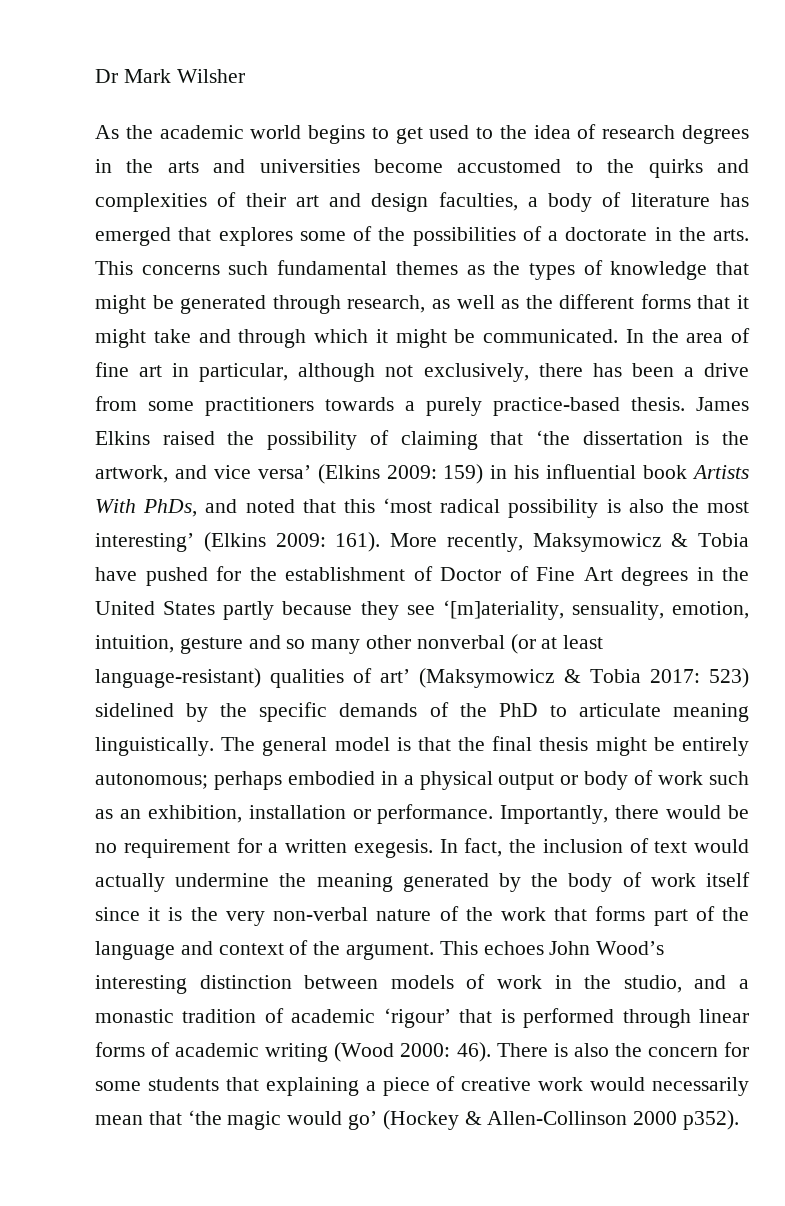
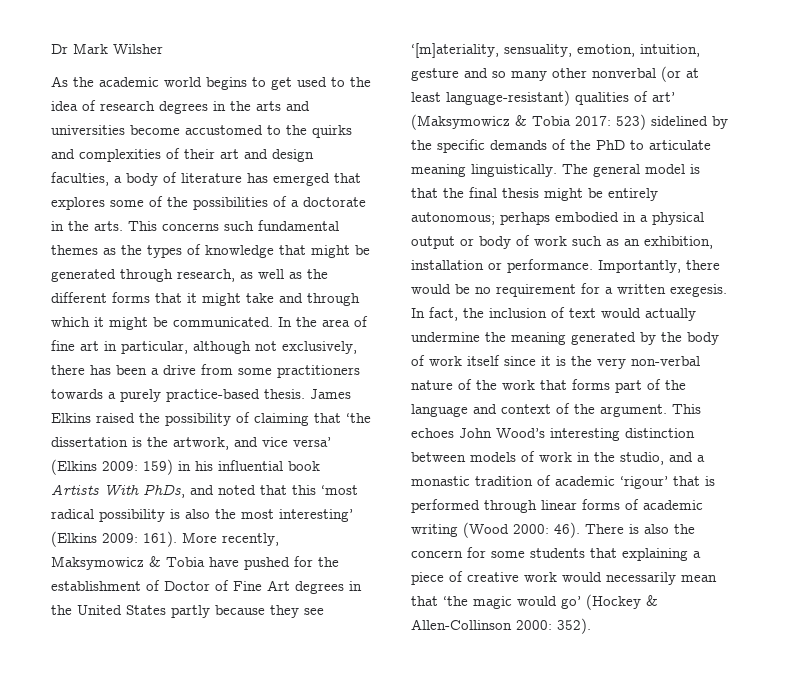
- There is also the concern for some students that explaining a piece of creative work would necessarily mean that ‘the magic would go’ (Hockey & Allen-Collinson 2000 p352).
+ There is also the concern for some students that explaining a piece of creative work would necessarily mean that ‘the magic would go’ (Hockey & Allen-Collinson 2000: 352).

